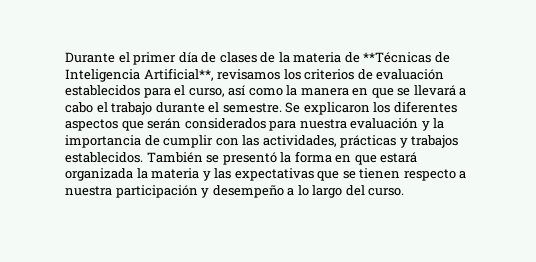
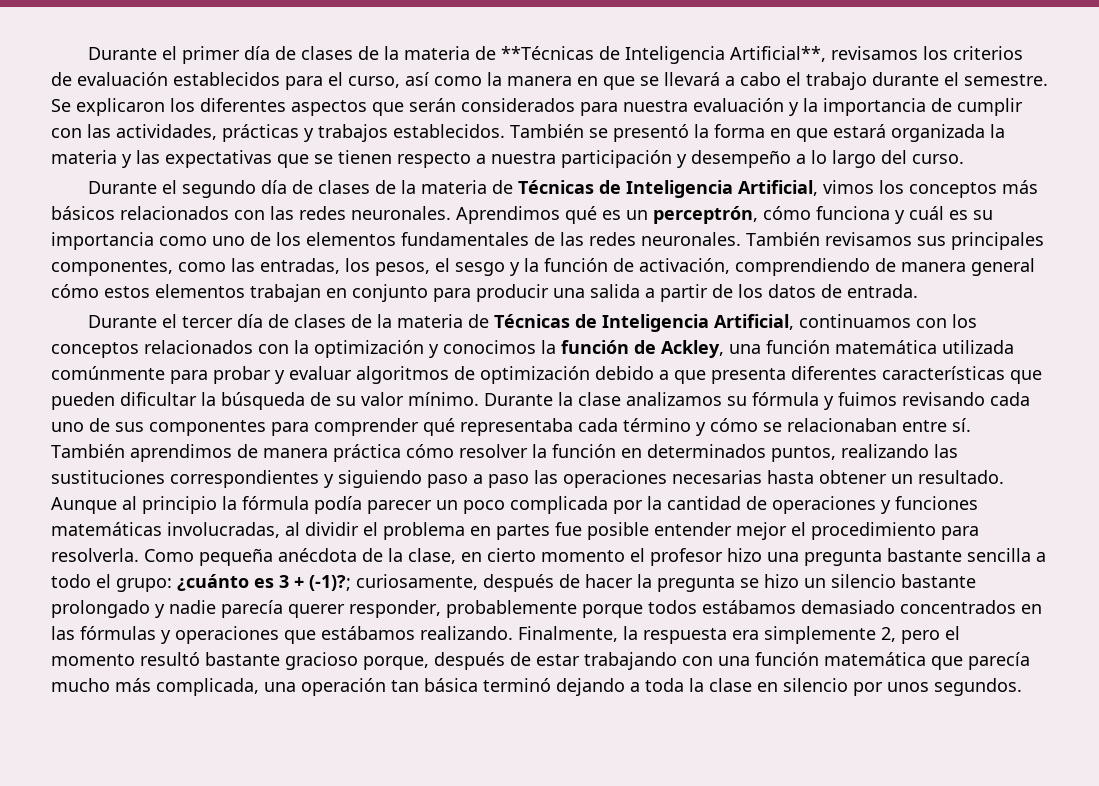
+ Durante el segundo día de clases de la materia de Técnicas de Inteligencia Artificial, vimos los conceptos más básicos relacionados con las redes neuronales. Aprendimos qué es un perceptrón, cómo funciona y cuál es su importancia como uno de los elementos fundamentales de las redes neuronales. También revisamos sus principales componentes, como las entradas, los pesos, el sesgo y la función de activación, comprendiendo de manera general cómo estos elementos trabajan en conjunto para producir una salida a partir de los datos de entrada.
+ Durante el tercer día de clases de la materia de Técnicas de Inteligencia Artificial, continuamos con los conceptos relacionados con la optimización y conocimos la función de Ackley, una función matemática utilizada comúnmente para probar y evaluar algoritmos de optimización debido a que presenta diferentes características que pueden dificultar la búsqueda de su valor mínimo. Durante la clase analizamos su fórmula y fuimos revisando cada uno de sus componentes para comprender qué representaba cada término y cómo se relacionaban entre sí. También aprendimos de manera práctica cómo resolver la función en determinados puntos, realizando las sustituciones correspondientes y siguiendo paso a paso las operaciones necesarias hasta obtener un resultado. Aunque al principio la fórmula podía parecer un poco complicada por la cantidad de operaciones y funciones matemáticas involucradas, al dividir el problema en partes fue posible entender mejor el procedimiento para resolverla. Como pequeña anécdota de la clase, en cierto momento el profesor hizo una pregunta bastante sencilla a todo el grupo: ¿cuánto es 3 + (-1)?; curiosamente, después de hacer la pregunta se hizo un silencio bastante prolongado y nadie parecía querer responder, probablemente porque todos estábamos demasiado concentrados en las fórmulas y operaciones que estábamos realizando. Finalmente, la respuesta era simplemente 2, pero el momento resultó bastante gracioso porque, después de estar trabajando con una función matemática que parecía mucho más complicada, una operación tan básica terminó dejando a toda la clase en silencio por unos segundos.

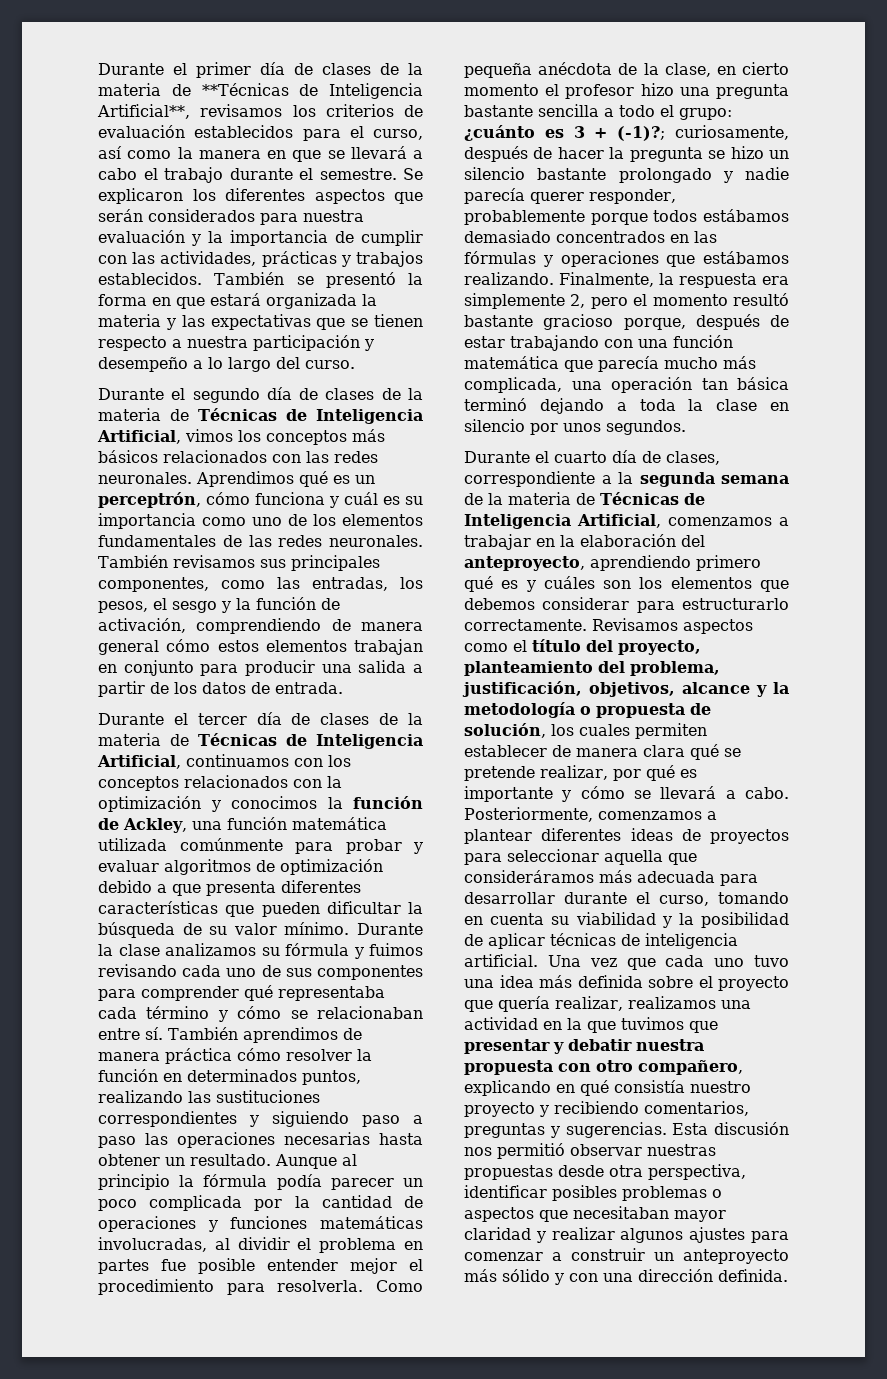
+ Durante el cuarto día de clases, correspondiente a la segunda semana de la materia de Técnicas de Inteligencia Artificial, comenzamos a trabajar en la elaboración del anteproyecto, aprendiendo primero qué es y cuáles son los elementos que debemos considerar para estructurarlo correctamente. Revisamos aspectos como el título del proyecto, planteamiento del problema, justificación, objetivos, alcance y la metodología o propuesta de solución, los cuales permiten establecer de manera clara qué se pretende realizar, por qué es importante y cómo se llevará a cabo. Posteriormente, comenzamos a plantear diferentes ideas de proyectos para seleccionar aquella que consideráramos más adecuada para desarrollar durante el curso, tomando en cuenta su viabilidad y la posibilidad de aplicar técnicas de inteligencia artificial. Una vez que cada uno tuvo una idea más definida sobre el proyecto que quería realizar, realizamos una actividad en la que tuvimos que presentar y debatir nuestra propuesta con otro compañero, explicando en qué consistía nuestro proyecto y recibiendo comentarios, preguntas y sugerencias. Esta discusión nos permitió observar nuestras propuestas desde otra perspectiva, identificar posibles problemas o aspectos que necesitaban mayor claridad y realizar algunos ajustes para comenzar a construir un anteproyecto más sólido y con una dirección definida.

